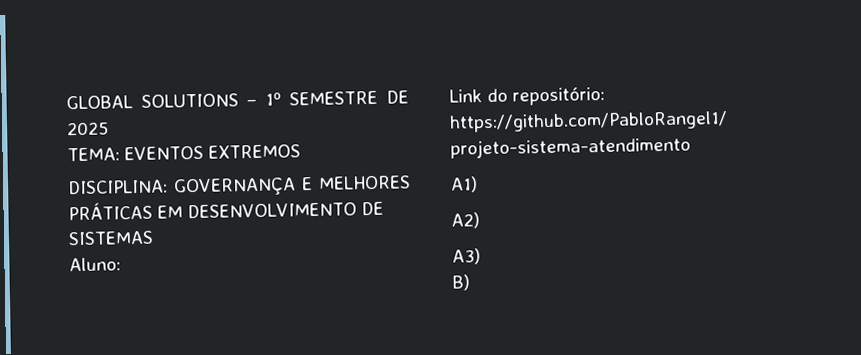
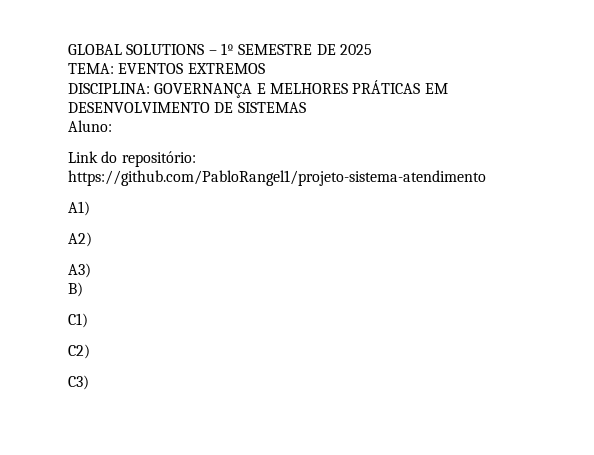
+ C1)
+ C2)
+ C3)

